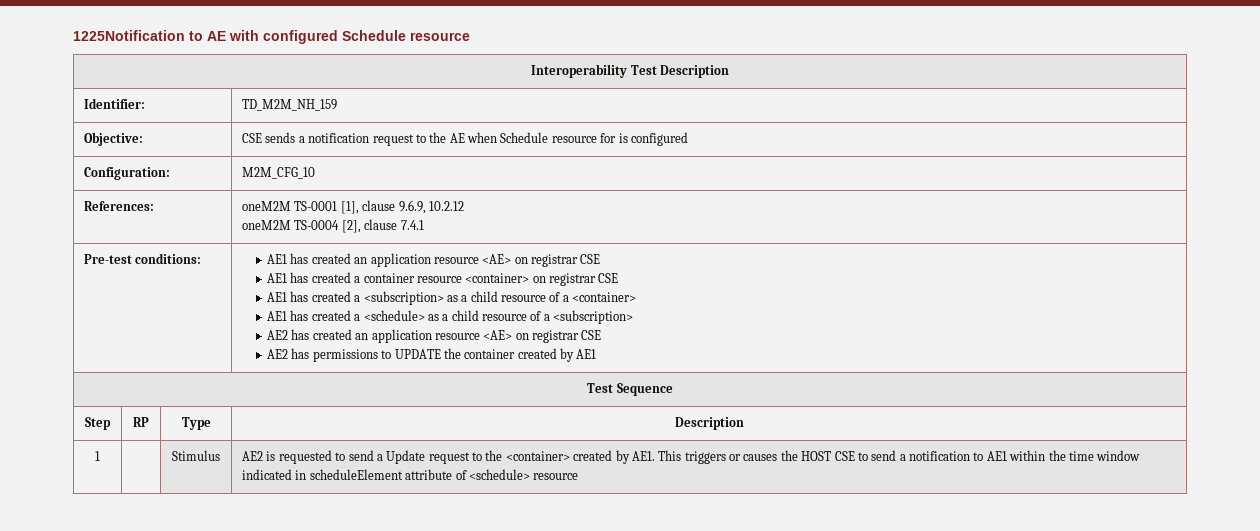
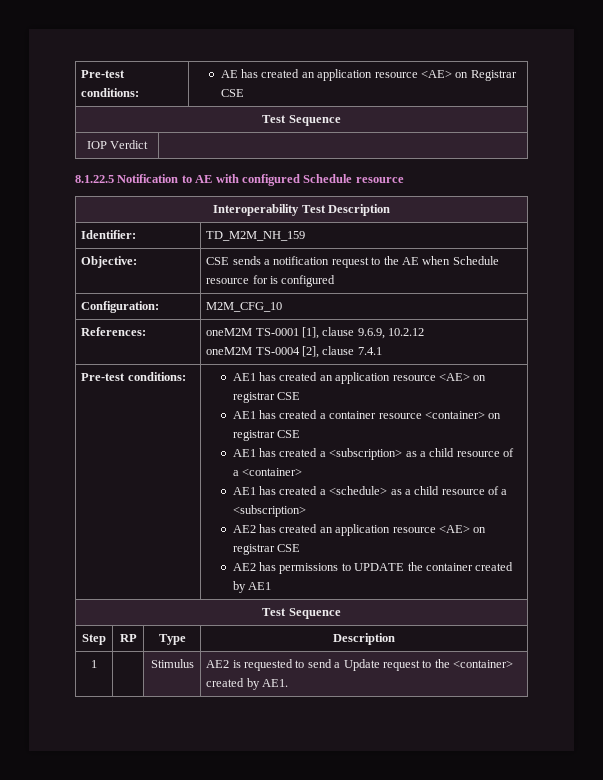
- 1225Notification to AE with configured Schedule resource
+ Pre-test conditions: | AE has created an application resource <AE> on Registrar CSE
+ Test Sequence
+ IOP Verdict |
+ 8.1.22.5 Notification to AE with configured Schedule resource
- 1 | | Stimulus | AE2 is requested to send a Update request to the <container> created by AE1. This triggers or causes the HOST CSE to send a notification to AE1 within the time window indicated in scheduleElement attribute of <schedule> resource
+ 1 | | Stimulus | AE2 is requested to send a Update request to the <container> created by AE1.

